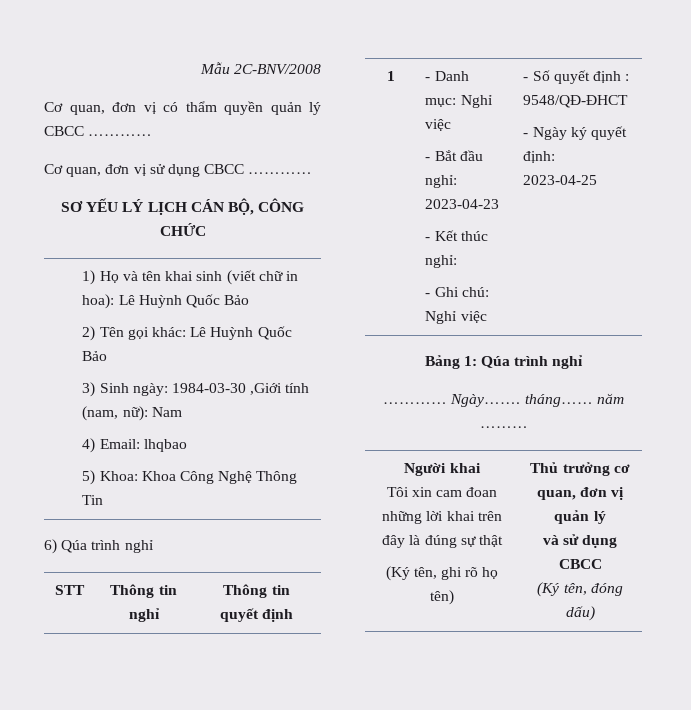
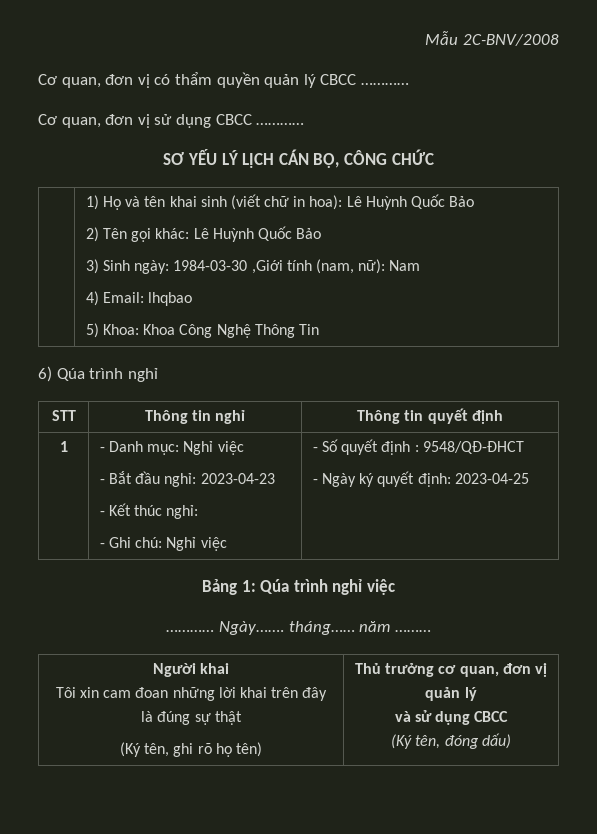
- Bảng 1: Qúa trình nghỉ
+ Bảng 1: Qúa trình nghỉ việc

